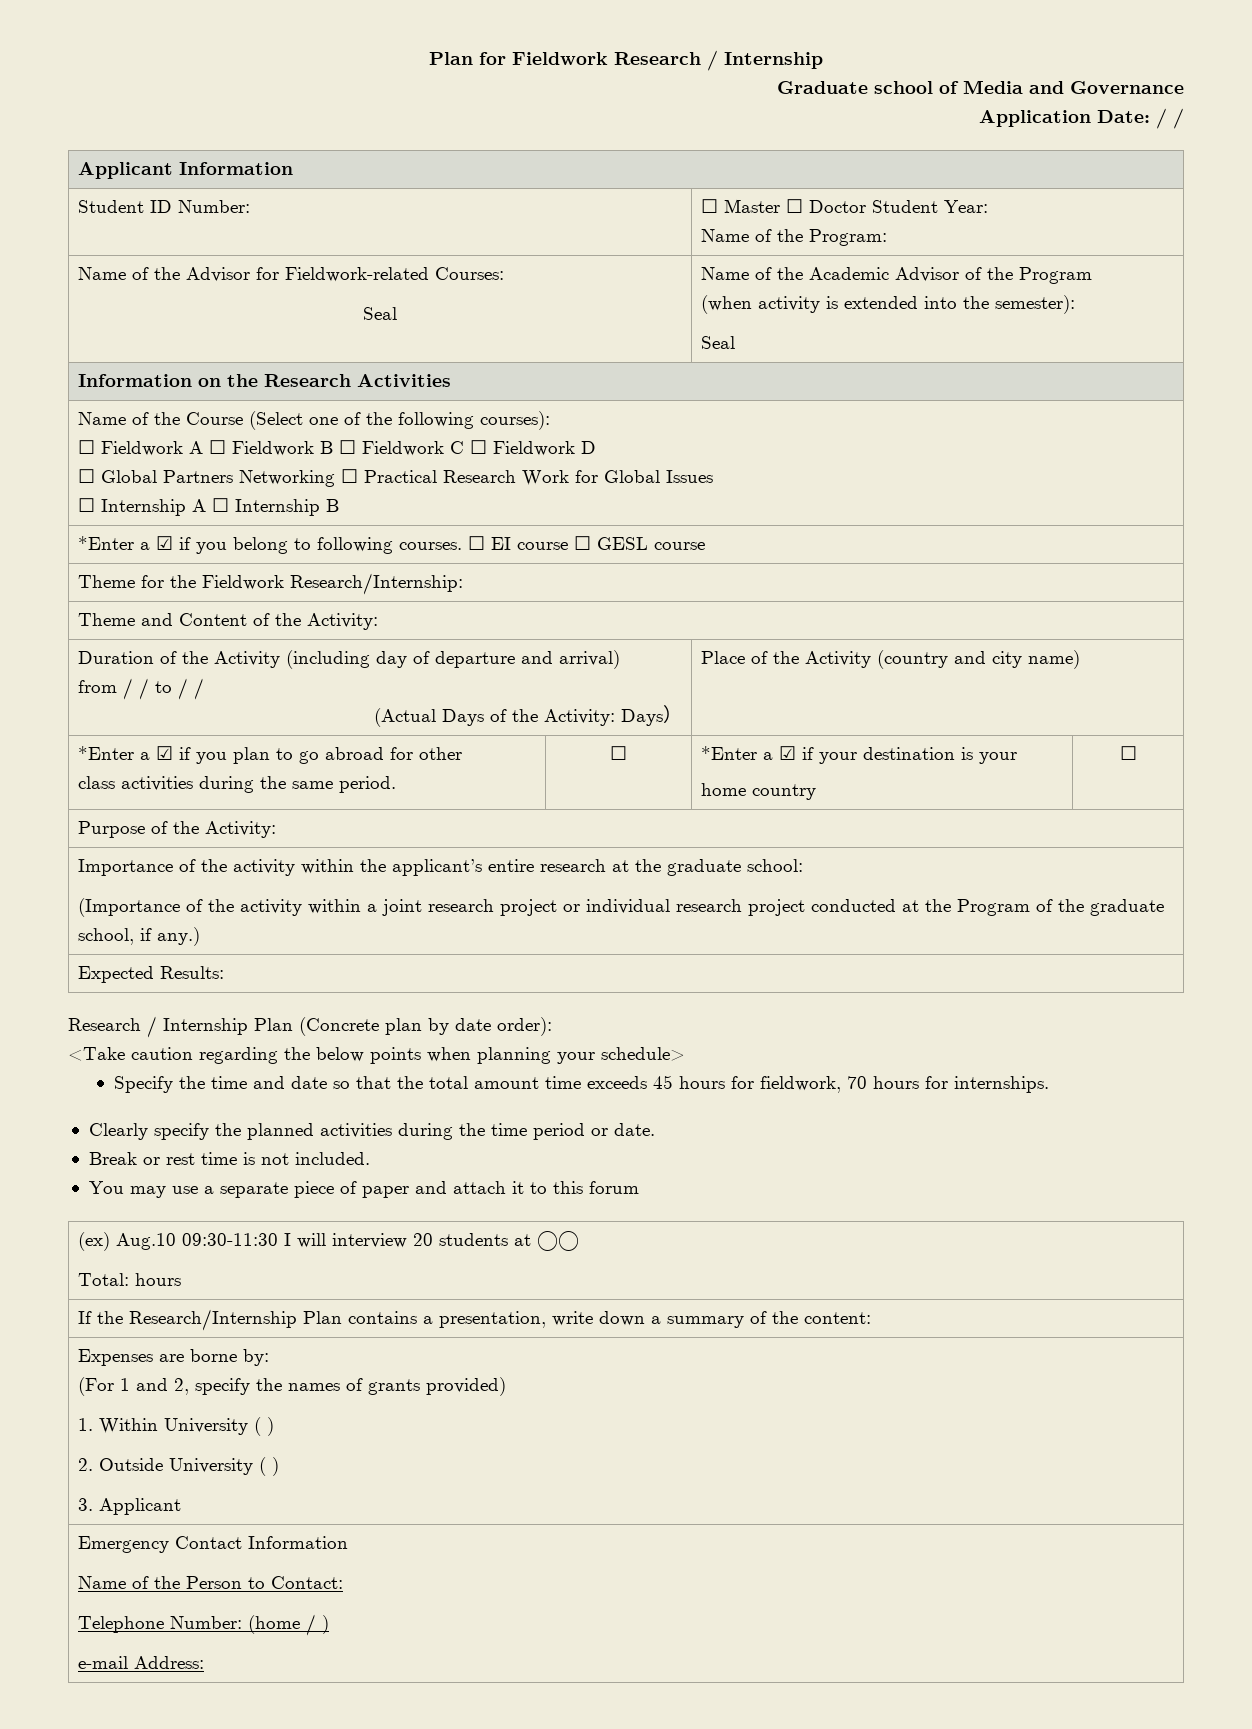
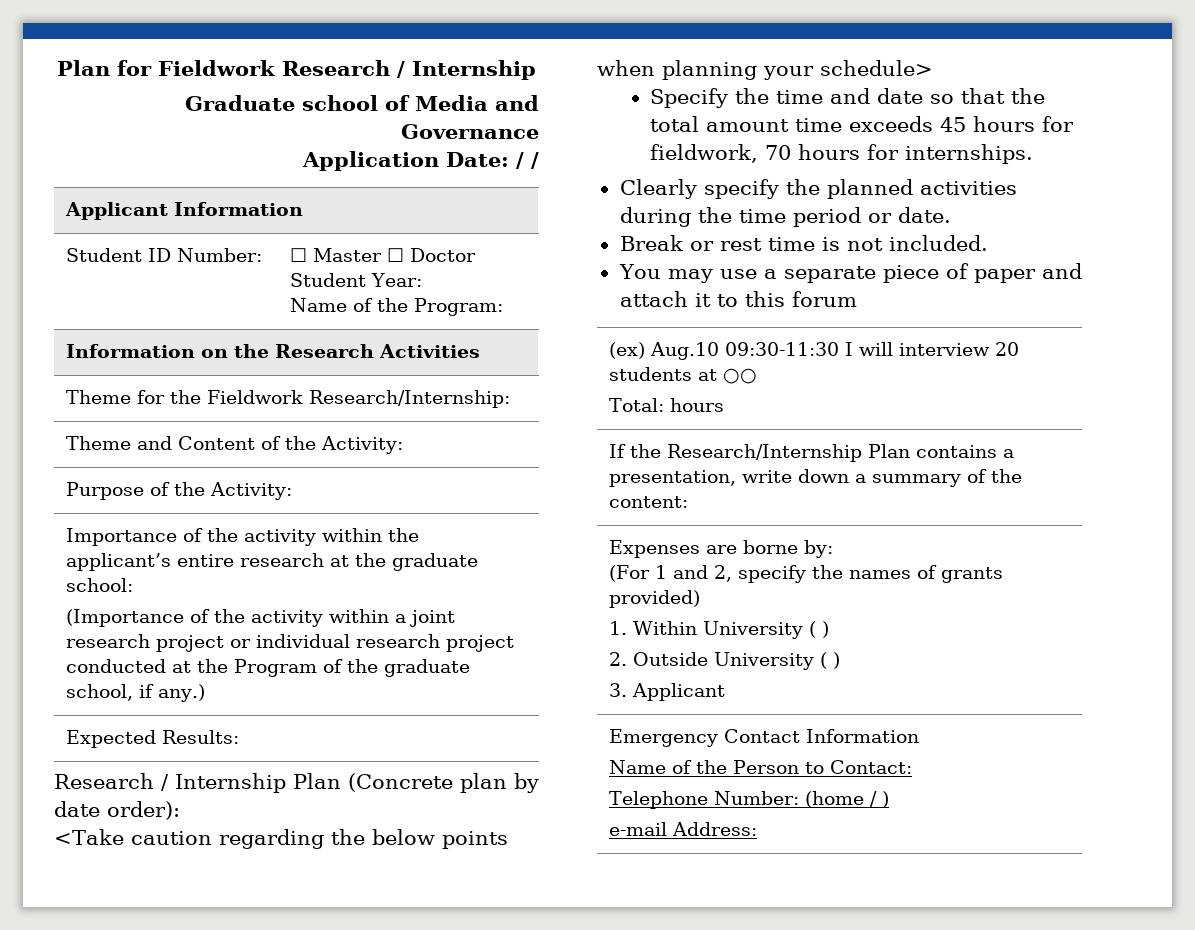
- Name of the Advisor for Fieldwork-related Courses:
- Seal | Name of the Academic Advisor of the Program
- (when activity is extended into the semester):
- Seal
- Name of the Course (Select one of the following courses):
- ☐ Fieldwork A ☐ Fieldwork B ☐ Fieldwork C ☐ Fieldwork D
- ☐ Global Partners Networking ☐ Practical Research Work for Global Issues
- ☐ Internship A ☐ Internship B
- *Enter a ☑ if you belong to following courses. ☐ EI course ☐ GESL course
- Duration of the Activity (including day of departure and arrival)
- from / / to / /
- (Actual Days of the Activity: Days） | Place of the Activity (country and city name)
- *Enter a ☑ if you plan to go abroad for other
- class activities during the same period. | ☐ | *Enter a ☑ if your destination is your
- home country | ☐

